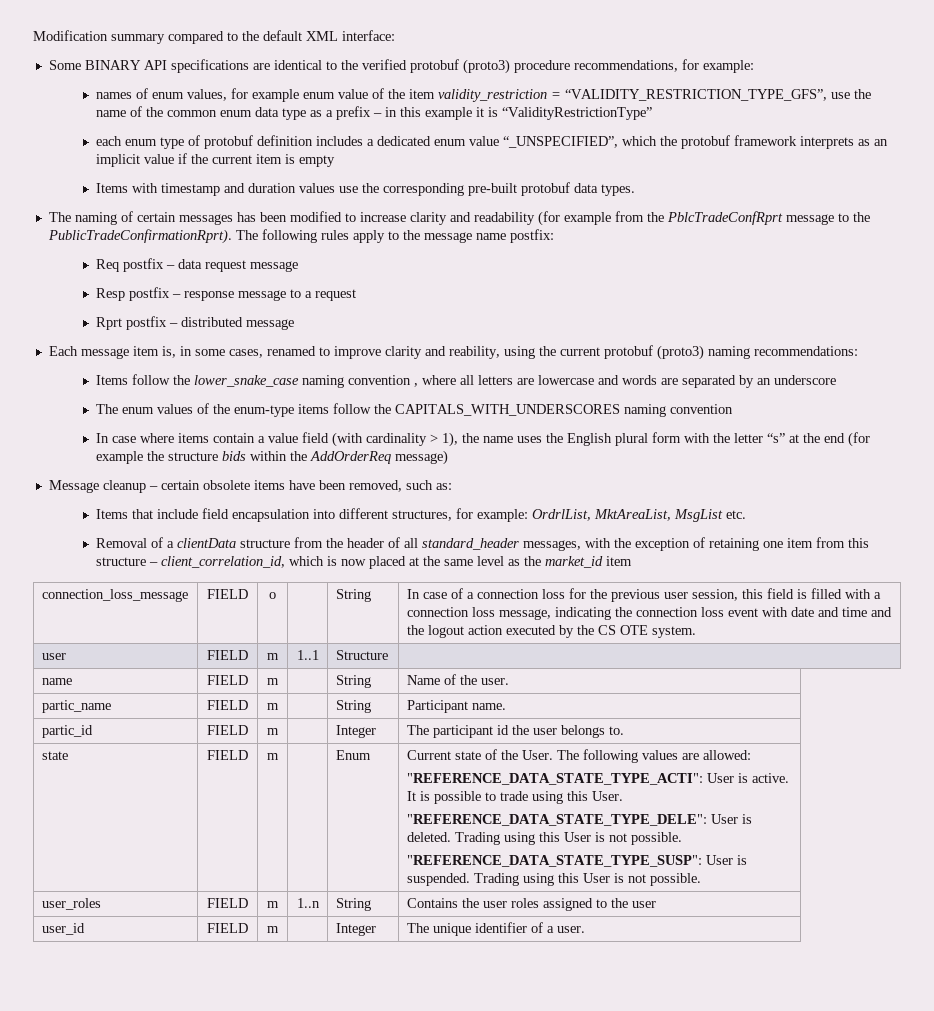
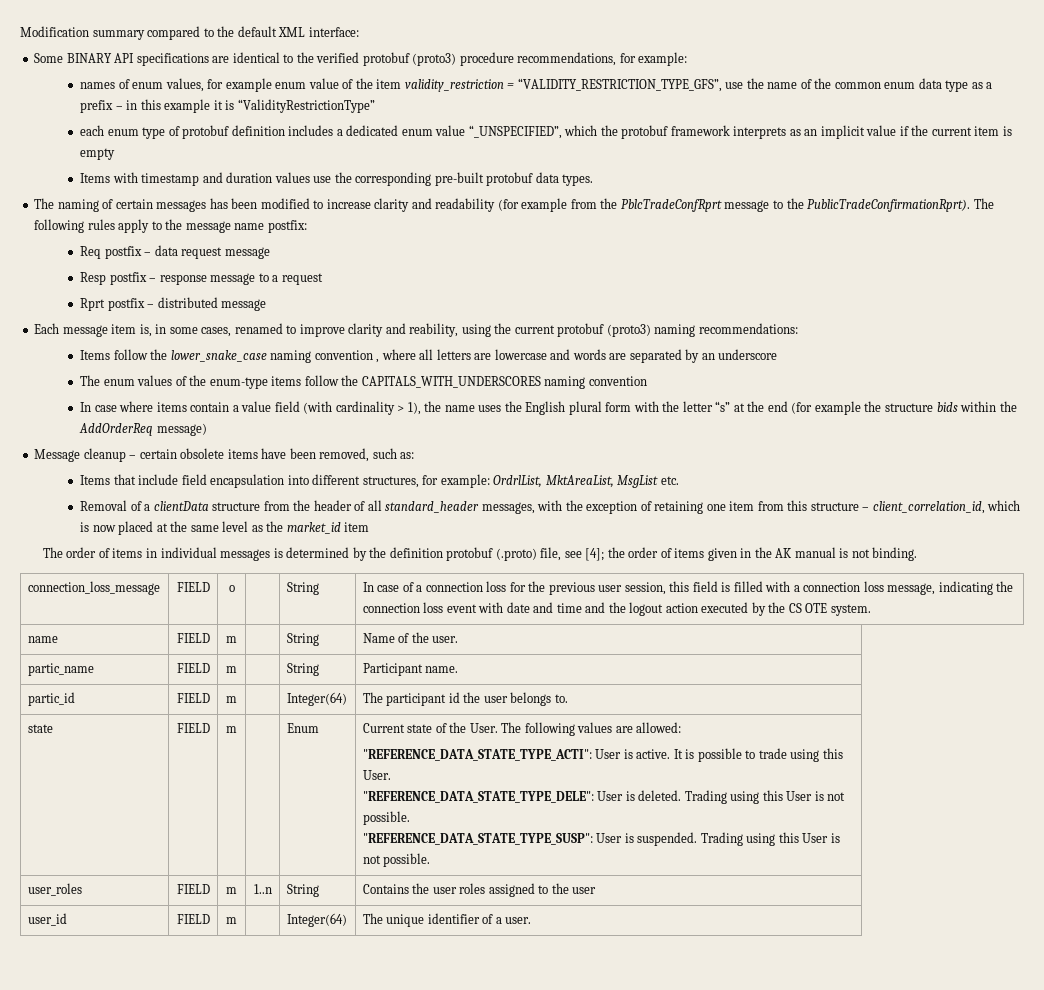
+ The order of items in individual messages is determined by the definition protobuf (.proto) file, see [4]; the order of items given in the AK manual is not binding.
- user | FIELD | m | 1..1 | Structure |
- partic_id | FIELD | m | | Integer | The participant id the user belongs to.
+ partic_id | FIELD | m | | Integer(64) | The participant id the user belongs to.
- user_id | FIELD | m | | Integer | The unique identifier of a user.
+ user_id | FIELD | m | | Integer(64) | The unique identifier of a user.

